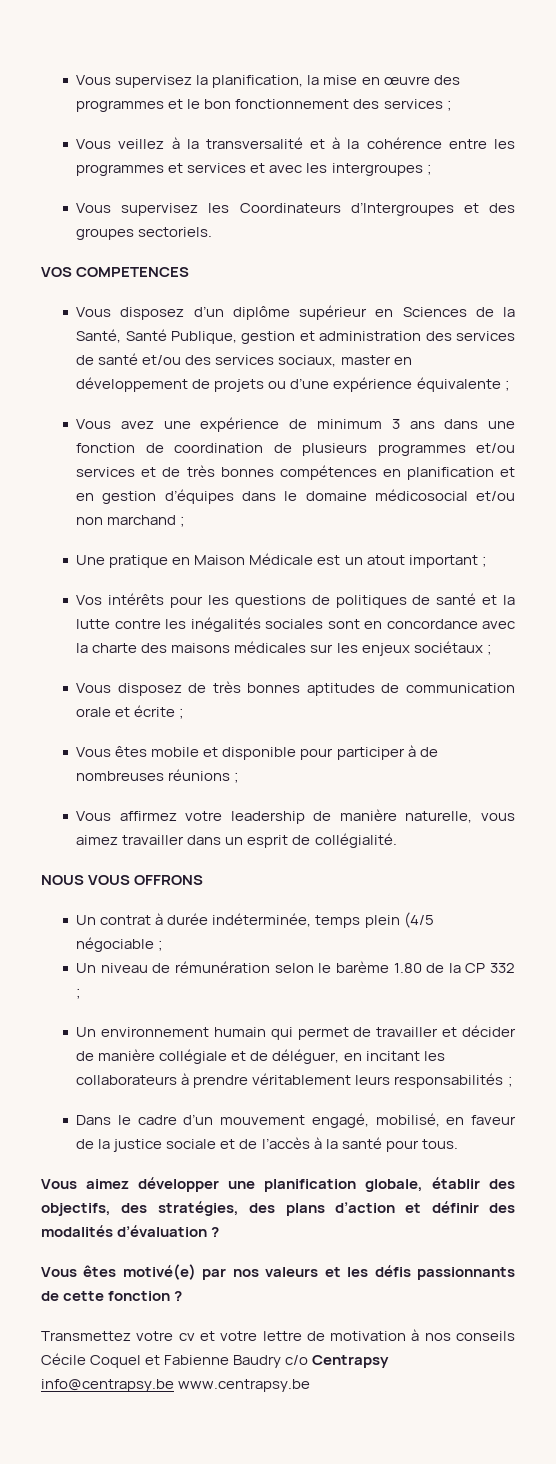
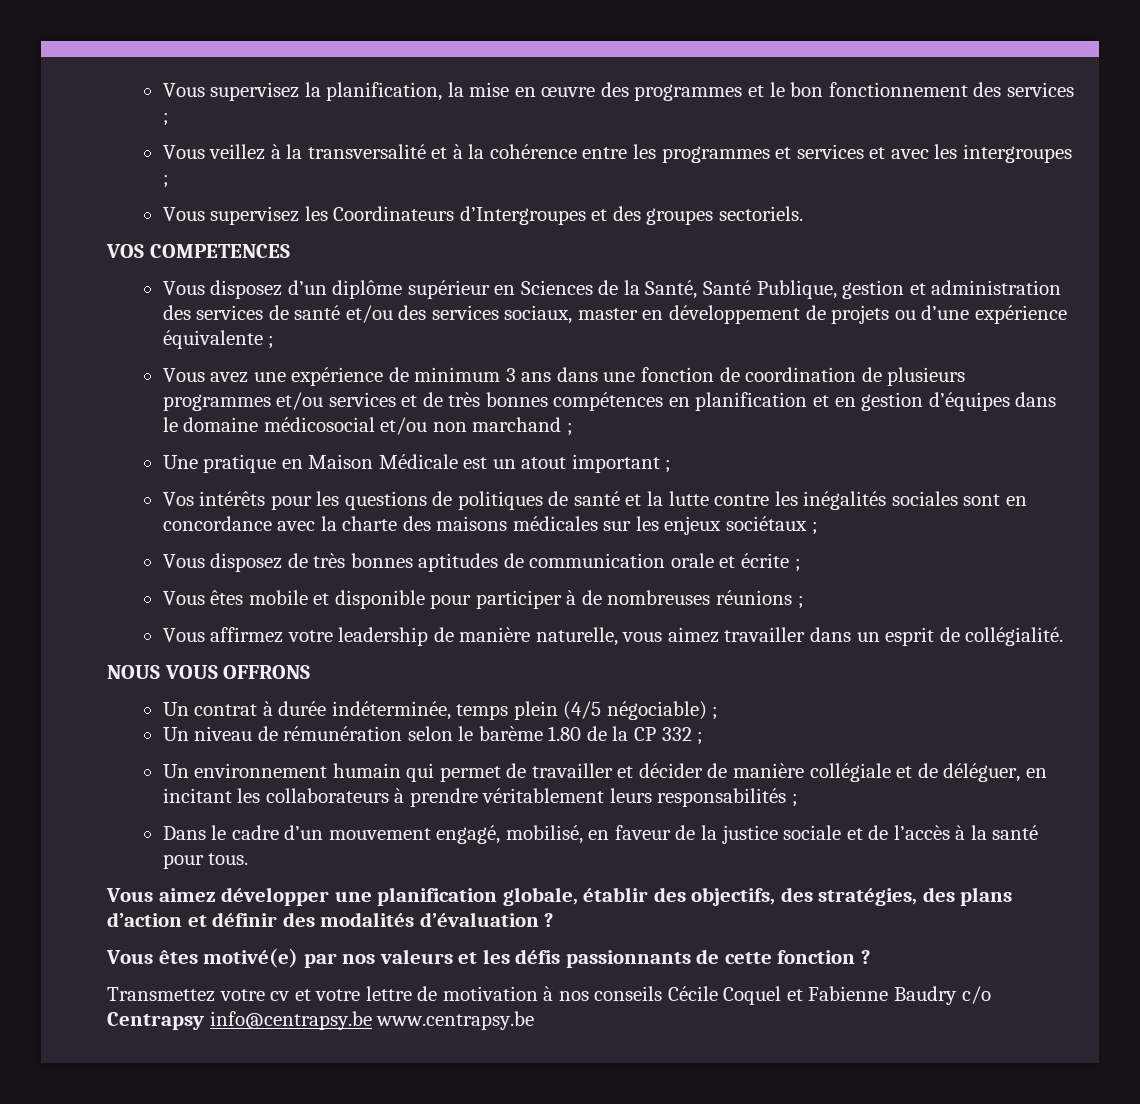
- Un contrat à durée indéterminée, temps plein (4/5 négociable ;
+ Un contrat à durée indéterminée, temps plein (4/5 négociable) ;

